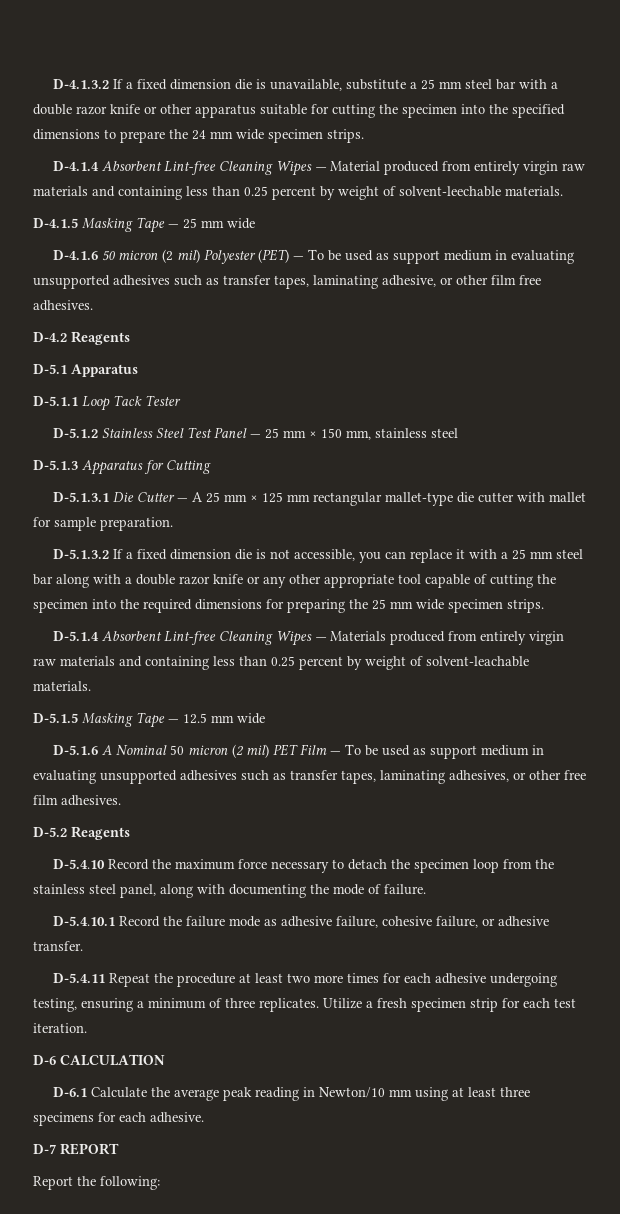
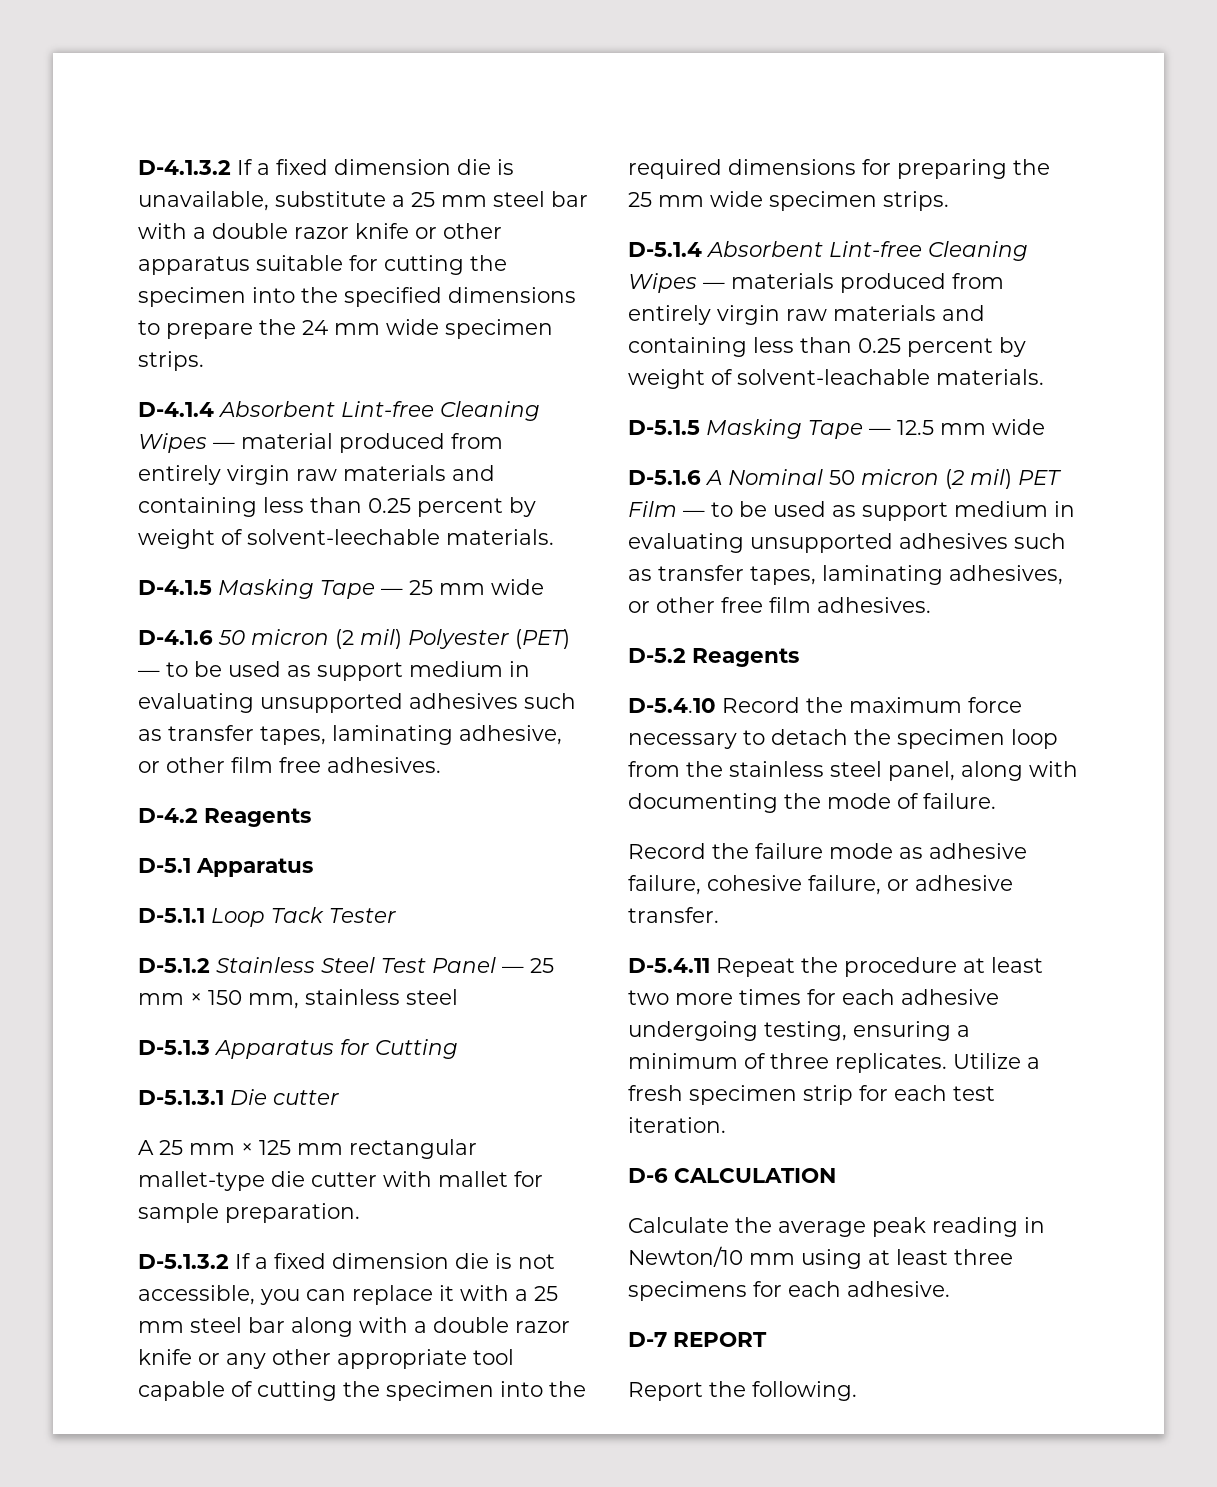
- D-4.1.4 Absorbent Lint-free Cleaning Wipes — Material produced from entirely virgin raw materials and containing less than 0.25 percent by weight of solvent-leechable materials.
+ D-4.1.4 Absorbent Lint-free Cleaning Wipes — material produced from entirely virgin raw materials and containing less than 0.25 percent by weight of solvent-leechable materials.
- D-4.1.6 50 micron (2 mil) Polyester (PET) — To be used as support medium in evaluating unsupported adhesives such as transfer tapes, laminating adhesive, or other film free adhesives.
+ D-4.1.6 50 micron (2 mil) Polyester (PET) — to be used as support medium in evaluating unsupported adhesives such as transfer tapes, laminating adhesive, or other film free adhesives.
- D-5.1.3.1 Die Cutter — A 25 mm × 125 mm rectangular mallet-type die cutter with mallet for sample preparation.
+ D-5.1.3.1 Die cutter
+ A 25 mm × 125 mm rectangular mallet-type die cutter with mallet for sample preparation.
- D-5.1.4 Absorbent Lint-free Cleaning Wipes — Materials produced from entirely virgin raw materials and containing less than 0.25 percent by weight of solvent-leachable materials.
+ D-5.1.4 Absorbent Lint-free Cleaning Wipes — materials produced from entirely virgin raw materials and containing less than 0.25 percent by weight of solvent-leachable materials.
- D-5.1.6 A Nominal 50 micron (2 mil) PET Film — To be used as support medium in evaluating unsupported adhesives such as transfer tapes, laminating adhesives, or other free film adhesives.
+ D-5.1.6 A Nominal 50 micron (2 mil) PET Film — to be used as support medium in evaluating unsupported adhesives such as transfer tapes, laminating adhesives, or other free film adhesives.
- D-5.4.10.1 Record the failure mode as adhesive failure, cohesive failure, or adhesive transfer.
+ Record the failure mode as adhesive failure, cohesive failure, or adhesive transfer.
- D-6.1 Calculate the average peak reading in Newton/10 mm using at least three specimens for each adhesive.
+ Calculate the average peak reading in Newton/10 mm using at least three specimens for each adhesive.
- Report the following:
+ Report the following.

